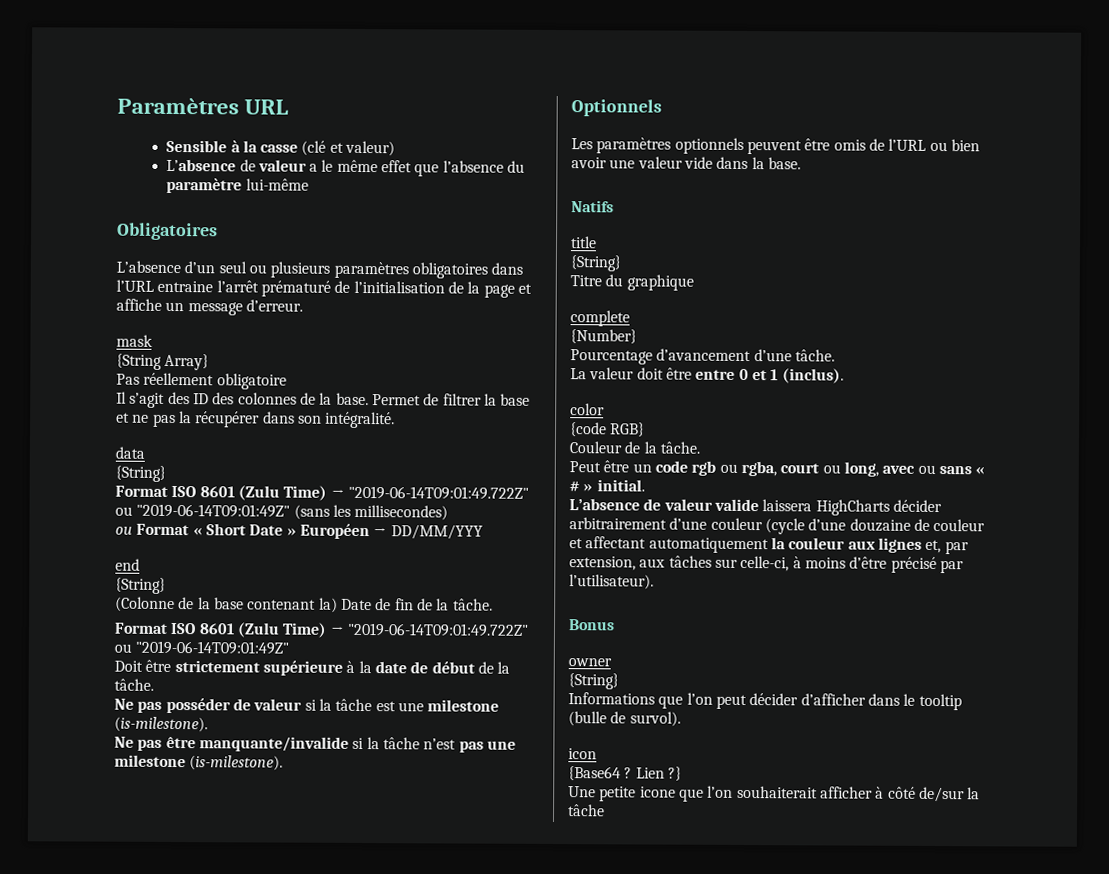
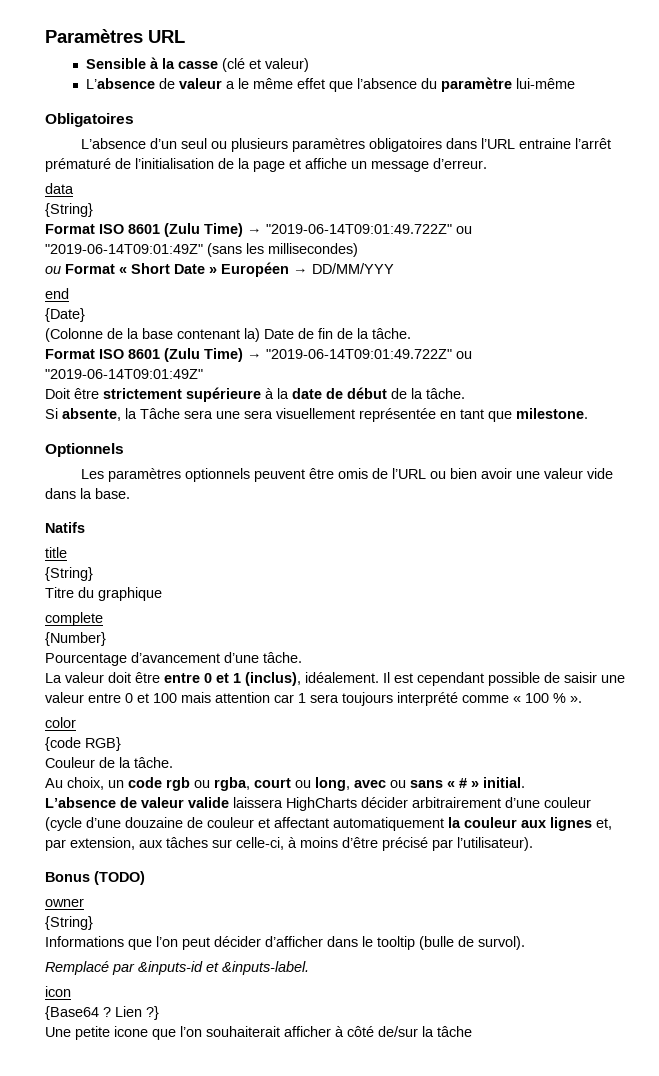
- mask
- {String Array}
- Pas réellement obligatoire
- Il s’agit des ID des colonnes de la base. Permet de filtrer la base et ne pas la récupérer dans son intégralité.
  end
- {String}
+ {Date}
- Ne pas posséder de valeur si la tâche est une milestone (is-milestone).
- Ne pas être manquante/invalide si la tâche n’est pas une milestone (is-milestone).
+ Si absente, la Tâche sera une sera visuellement représentée en tant que milestone.
- La valeur doit être entre 0 et 1 (inclus).
+ La valeur doit être entre 0 et 1 (inclus), idéalement. Il est cependant possible de saisir une valeur entre 0 et 100 mais attention car 1 sera toujours interprété comme « 100 % ».
- Peut être un code rgb ou rgba, court ou long, avec ou sans « # » initial.
+ Au choix, un code rgb ou rgba, court ou long, avec ou sans « # » initial.
- Bonus
+ Bonus (TODO)
+ Remplacé par &inputs-id et &inputs-label.

